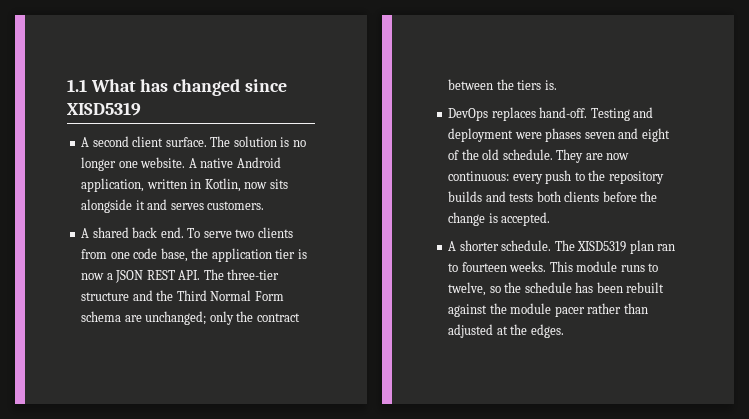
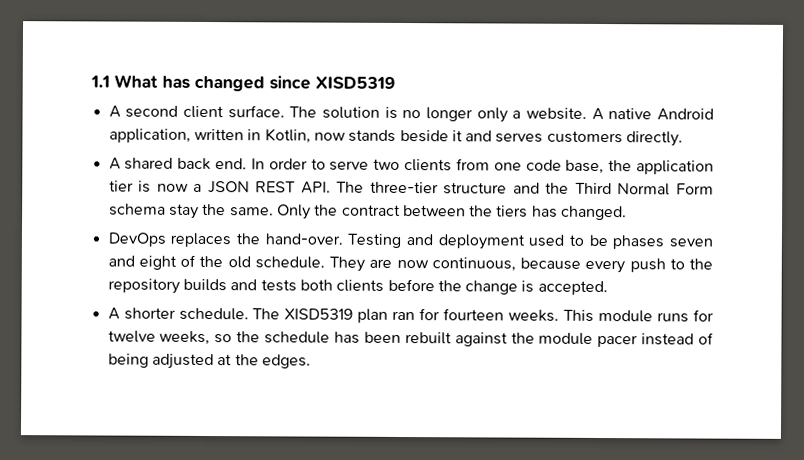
- The solution is no longer one website.
+ The solution is no longer only a website.
- A native Android application, written in Kotlin, now sits alongside it and serves customers.
+ A native Android application, written in Kotlin, now stands beside it and serves customers directly.
- To serve two clients from one code base, the application tier is now a JSON REST API. The three-tier structure and the Third Normal Form schema are unchanged; only the contract between the tiers is.
+ In order to serve two clients from one code base, the application tier is now a JSON REST API. The three-tier structure and the Third Normal Form schema stay the same. Only the contract between the tiers has changed.
- DevOps replaces hand-off.
+ DevOps replaces the hand-over.
- Testing and deployment were phases seven and eight of the old schedule.
+ Testing and deployment used to be phases seven and eight of the old schedule.
- They are now continuous: every push to the repository builds and tests both clients before the change is accepted.
+ They are now continuous, because every push to the repository builds and tests both clients before the change is accepted.
- The XISD5319 plan ran to fourteen weeks.
+ The XISD5319 plan ran for fourteen weeks.
- This module runs to twelve, so the schedule has been rebuilt against the module pacer rather than adjusted at the edges.
+ This module runs for twelve weeks, so the schedule has been rebuilt against the module pacer instead of being adjusted at the edges.

